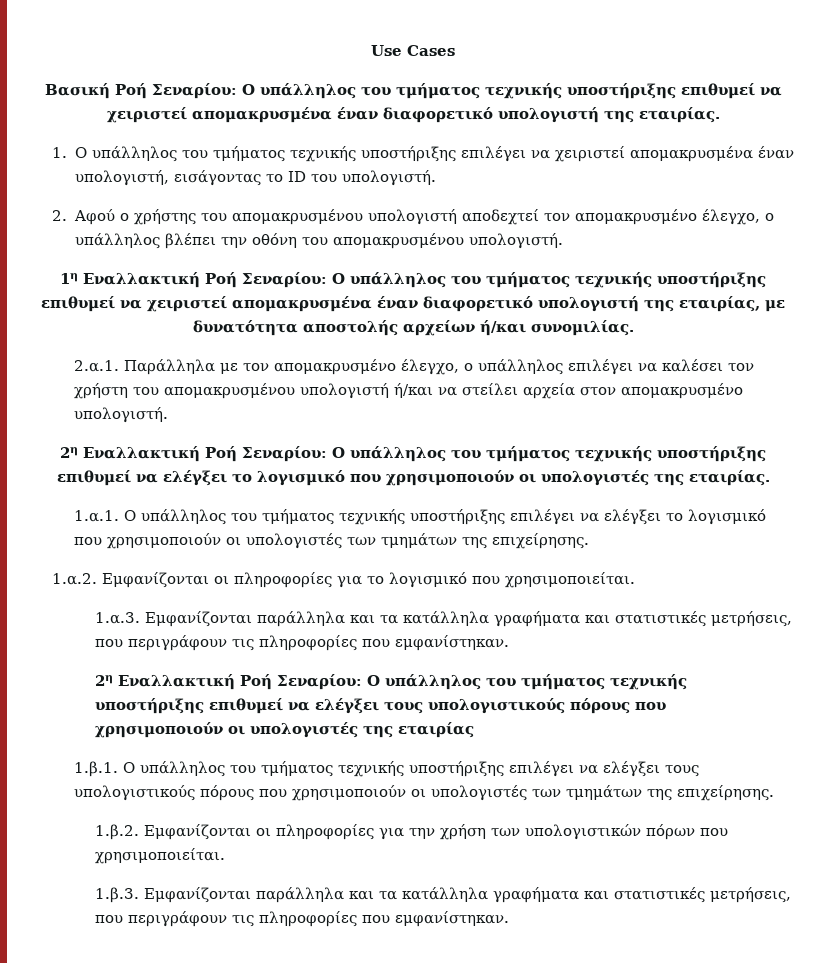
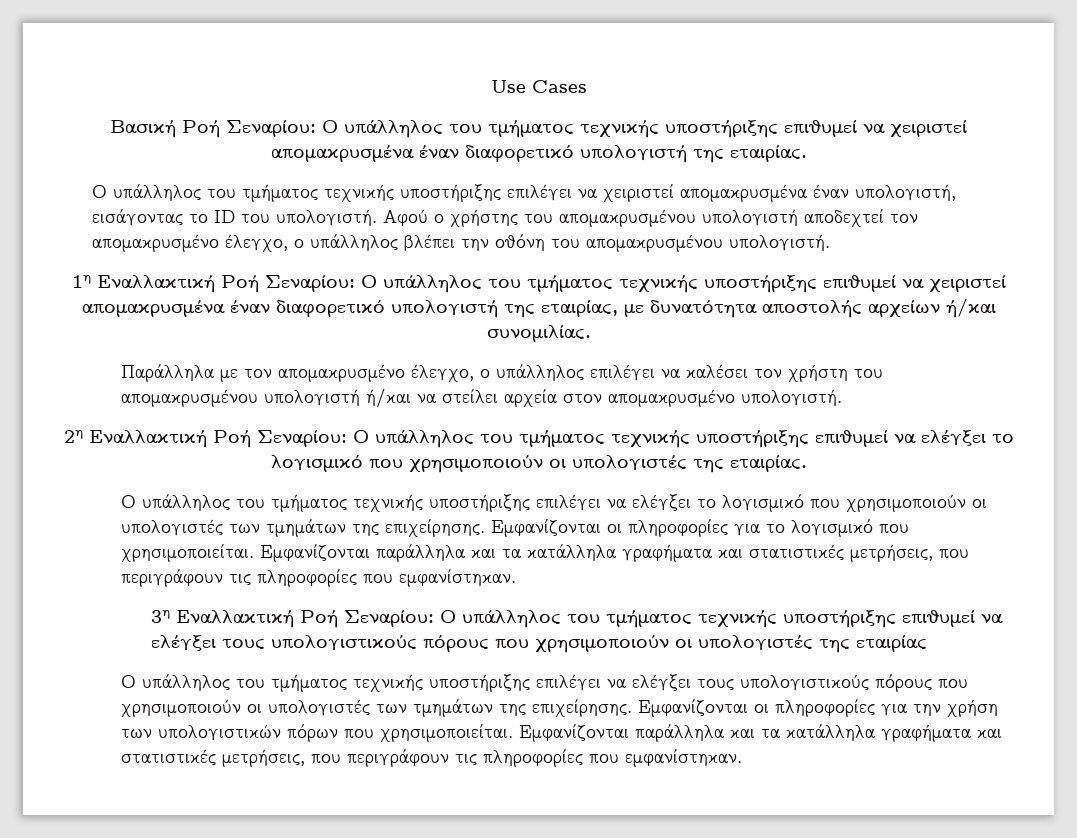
- 1. Ο υπάλληλος του τμήματος τεχνικής υποστήριξης επιλέγει να χειριστεί απομακρυσμένα έναν υπολογιστή, εισάγοντας το ID του υπολογιστή.
- 2. Αφού ο χρήστης του απομακρυσμένου υπολογιστή αποδεχτεί τον απομακρυσμένο έλεγχο, ο υπάλληλος βλέπει την οθόνη του απομακρυσμένου υπολογιστή.
+ Ο υπάλληλος του τμήματος τεχνικής υποστήριξης επιλέγει να χειριστεί απομακρυσμένα έναν υπολογιστή, εισάγοντας το ID του υπολογιστή. Αφού ο χρήστης του απομακρυσμένου υπολογιστή αποδεχτεί τον απομακρυσμένο έλεγχο, ο υπάλληλος βλέπει την οθόνη του απομακρυσμένου υπολογιστή.
- 2.α.1. Παράλληλα με τον απομακρυσμένο έλεγχο, ο υπάλληλος επιλέγει να καλέσει τον χρήστη του απομακρυσμένου υπολογιστή ή/και να στείλει αρχεία στον απομακρυσμένο υπολογιστή.
+ Παράλληλα με τον απομακρυσμένο έλεγχο, ο υπάλληλος επιλέγει να καλέσει τον χρήστη του απομακρυσμένου υπολογιστή ή/και να στείλει αρχεία στον απομακρυσμένο υπολογιστή.
- 1.α.1. Ο υπάλληλος του τμήματος τεχνικής υποστήριξης επιλέγει να ελέγξει το λογισμικό που χρησιμοποιούν οι υπολογιστές των τμημάτων της επιχείρησης.
- 1.α.2. Εμφανίζονται οι πληροφορίες για το λογισμικό που χρησιμοποιείται.
- 1.α.3. Εμφανίζονται παράλληλα και τα κατάλληλα γραφήματα και στατιστικές μετρήσεις, που περιγράφουν τις πληροφορίες που εμφανίστηκαν.
+ Ο υπάλληλος του τμήματος τεχνικής υποστήριξης επιλέγει να ελέγξει το λογισμικό που χρησιμοποιούν οι υπολογιστές των τμημάτων της επιχείρησης. Εμφανίζονται οι πληροφορίες για το λογισμικό που χρησιμοποιείται. Εμφανίζονται παράλληλα και τα κατάλληλα γραφήματα και στατιστικές μετρήσεις, που περιγράφουν τις πληροφορίες που εμφανίστηκαν.
- 2η Εναλλακτική Ροή Σεναρίου: Ο υπάλληλος του τμήματος τεχνικής υποστήριξης επιθυμεί να ελέγξει τους υπολογιστικούς πόρους που χρησιμοποιούν οι υπολογιστές της εταιρίας
+ 3η Εναλλακτική Ροή Σεναρίου: Ο υπάλληλος του τμήματος τεχνικής υποστήριξης επιθυμεί να ελέγξει τους υπολογιστικούς πόρους που χρησιμοποιούν οι υπολογιστές της εταιρίας
- 1.β.1. Ο υπάλληλος του τμήματος τεχνικής υποστήριξης επιλέγει να ελέγξει τους υπολογιστικούς πόρους που χρησιμοποιούν οι υπολογιστές των τμημάτων της επιχείρησης.
- 1.β.2. Εμφανίζονται οι πληροφορίες για την χρήση των υπολογιστικών πόρων που χρησιμοποιείται.
- 1.β.3. Εμφανίζονται παράλληλα και τα κατάλληλα γραφήματα και στατιστικές μετρήσεις, που περιγράφουν τις πληροφορίες που εμφανίστηκαν.
+ Ο υπάλληλος του τμήματος τεχνικής υποστήριξης επιλέγει να ελέγξει τους υπολογιστικούς πόρους που χρησιμοποιούν οι υπολογιστές των τμημάτων της επιχείρησης. Εμφανίζονται οι πληροφορίες για την χρήση των υπολογιστικών πόρων που χρησιμοποιείται. Εμφανίζονται παράλληλα και τα κατάλληλα γραφήματα και στατιστικές μετρήσεις, που περιγράφουν τις πληροφορίες που εμφανίστηκαν.

